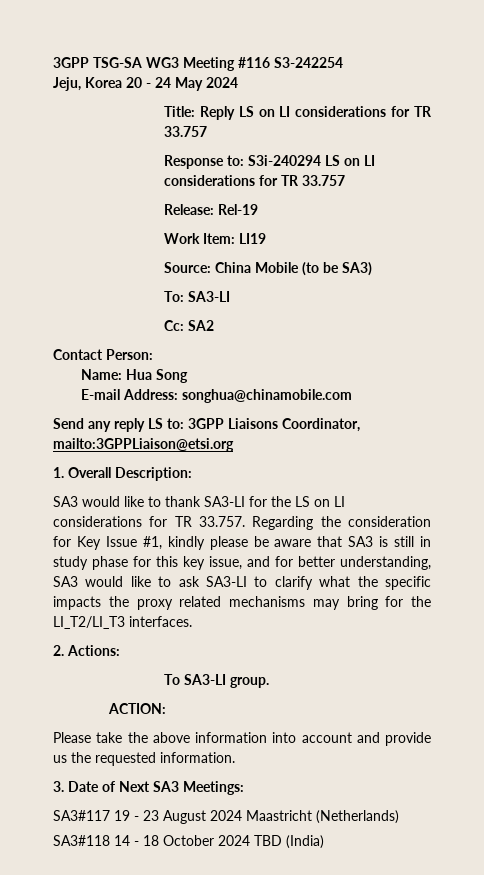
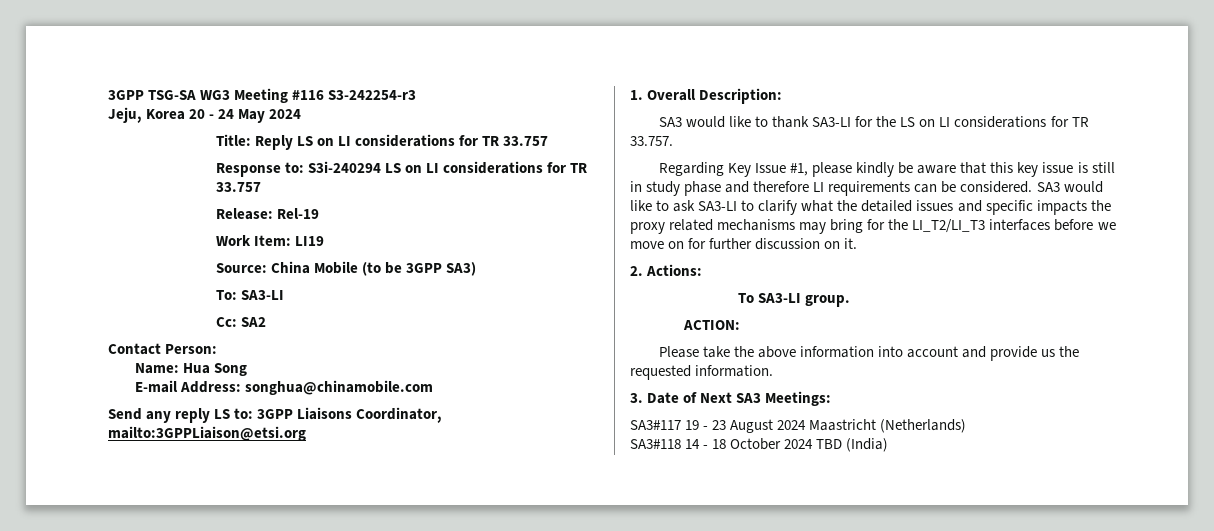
- 3GPP TSG-SA WG3 Meeting #116 S3-242254
+ 3GPP TSG-SA WG3 Meeting #116 S3-242254-r3
- Source: China Mobile (to be SA3)
+ Source: China Mobile (to be 3GPP SA3)
- SA3 would like to thank SA3-LI for the LS on LI considerations for TR 33.757. Regarding the consideration for Key Issue #1, kindly please be aware that SA3 is still in study phase for this key issue, and for better understanding, SA3 would like to ask SA3-LI to clarify what the specific impacts the proxy related mechanisms may bring for the LI_T2/LI_T3 interfaces.
+ SA3 would like to thank SA3-LI for the LS on LI considerations for TR 33.757.
+ Regarding Key Issue #1, please kindly be aware that this key issue is still in study phase and therefore LI requirements can be considered. SA3 would like to ask SA3-LI to clarify what the detailed issues and specific impacts the proxy related mechanisms may bring for the LI_T2/LI_T3 interfaces before we move on for further discussion on it.

